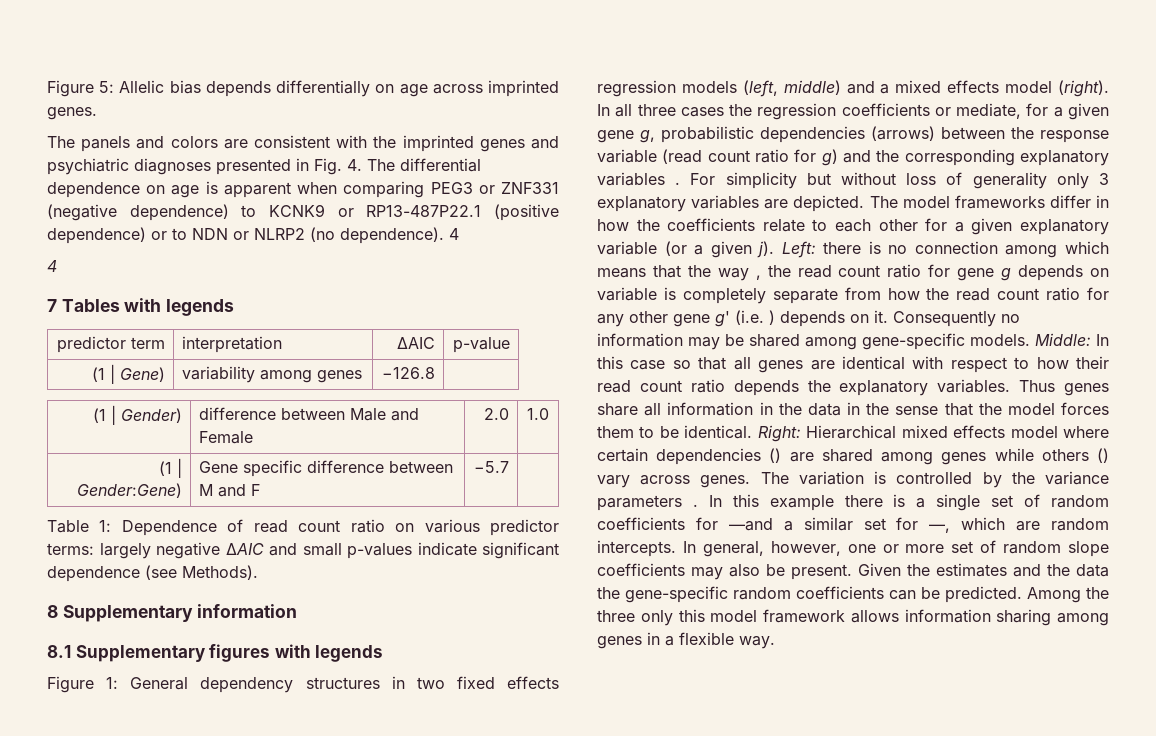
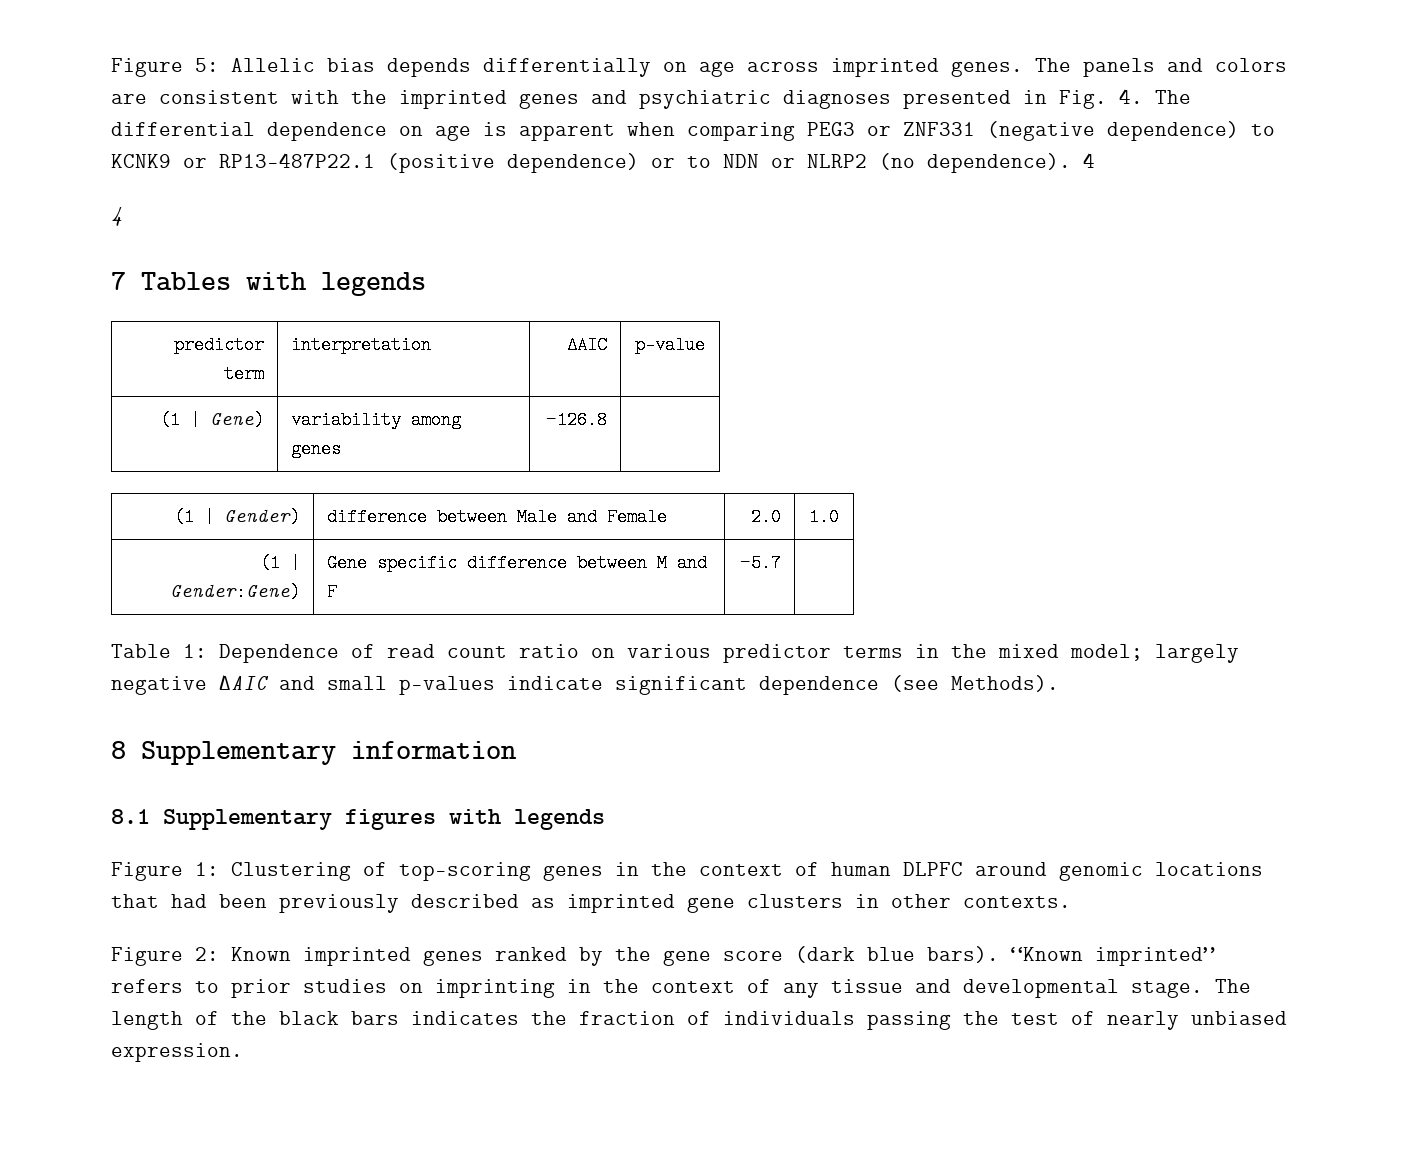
- Figure 5: Allelic bias depends differentially on age across imprinted genes.
- The panels and colors are consistent with the imprinted genes and psychiatric diagnoses presented in Fig. 4. The differential dependence on age is apparent when comparing PEG3 or ZNF331 (negative dependence) to KCNK9 or RP13-487P22.1 (positive dependence) or to NDN or NLRP2 (no dependence).
+ Figure 5: Allelic bias depends differentially on age across imprinted genes. The panels and colors are consistent with the imprinted genes and psychiatric diagnoses presented in Fig. 4. The differential dependence on age is apparent when comparing PEG3 or ZNF331 (negative dependence) to KCNK9 or RP13-487P22.1 (positive dependence) or to NDN or NLRP2 (no dependence).
- Table 1: Dependence of read count ratio on various predictor terms: largely negative ΔAIC and small p-values indicate significant dependence (see Methods).
+ Table 1: Dependence of read count ratio on various predictor terms in the mixed model; largely negative ΔAIC and small p-values indicate significant dependence (see Methods).
- Figure 1: General dependency structures in two fixed effects regression models (left, middle) and a mixed effects model (right). In all three cases the regression coefficients or mediate, for a given gene g, probabilistic dependencies (arrows) between the response variable (read count ratio for g) and the corresponding explanatory variables . For simplicity but without loss of generality only 3 explanatory variables are depicted. The model frameworks differ in how the coefficients relate to each other for a given explanatory variable (or a given j). Left: there is no connection among which means that the way , the read count ratio for gene g depends on variable is completely separate from how the read count ratio for any other gene g' (i.e. ) depends on it. Consequently no information may be shared among gene-specific models. Middle: In this case so that all genes are identical with respect to how their read count ratio depends the explanatory variables. Thus genes share all information in the data in the sense that the model forces them to be identical. Right: Hierarchical mixed effects model where certain dependencies () are shared among genes while others () vary across genes. The variation is controlled by the variance parameters . In this example there is a single set of random coefficients for —and a similar set for —, which are random intercepts. In general, however, one or more set of random slope coefficients may also be present. Given the estimates and the data the gene-specific random coefficients can be predicted. Among the three only this model framework allows information sharing among genes in a flexible way.
+ Figure 1: Clustering of top-scoring genes in the context of human DLPFC around genomic locations that had been previously described as imprinted gene clusters in other contexts.
+ Figure 2: Known imprinted genes ranked by the gene score (dark blue bars). “Known imprinted” refers to prior studies on imprinting in the context of any tissue and developmental stage. The length of the black bars indicates the fraction of individuals passing the test of nearly unbiased expression.

